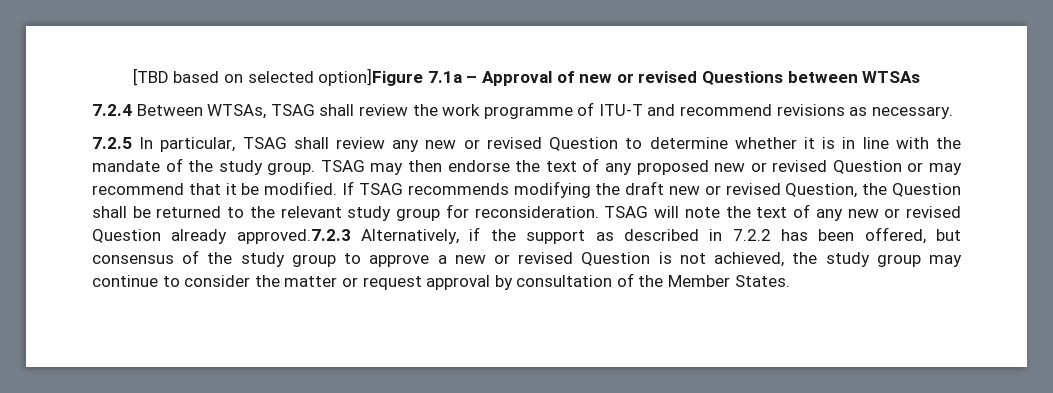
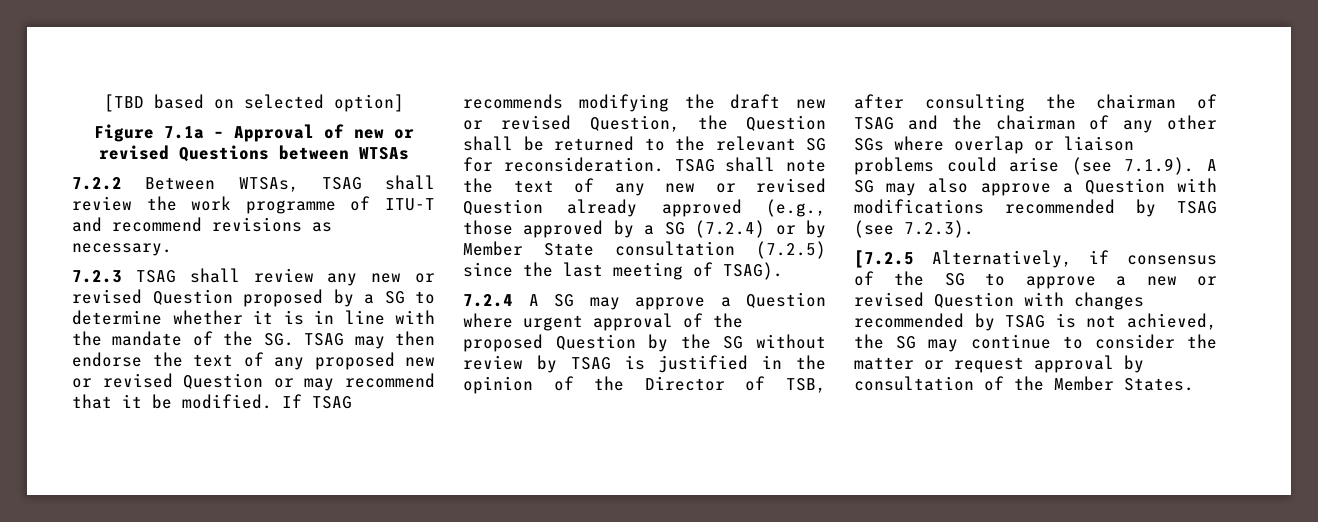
- [TBD based on selected option]Figure 7.1a – Approval of new or revised Questions between WTSAs
+ [TBD based on selected option]
+ Figure 7.1a – Approval of new or revised Questions between WTSAs
- 7.2.4 Between WTSAs, TSAG shall review the work programme of ITU-T and recommend revisions as necessary.
+ 7.2.2 Between WTSAs, TSAG shall review the work programme of ITU-T and recommend revisions as necessary.
- 7.2.5 In particular, TSAG shall review any new or revised Question to determine whether it is in line with the mandate of the study group. TSAG may then endorse the text of any proposed new or revised Question or may recommend that it be modified.
+ 7.2.3 TSAG shall review any new or revised Question proposed by a SG to determine whether it is in line with the mandate of the SG. TSAG may then endorse the text of any proposed new or revised Question or may recommend that it be modified.
- If TSAG recommends modifying the draft new or revised Question, the Question shall be returned to the relevant study group for reconsideration.
+ If TSAG recommends modifying the draft new or revised Question, the Question shall be returned to the relevant SG for reconsideration.
- TSAG will note the text of any new or revised Question already approved.7.2.3 Alternatively, if the support as described in 7.2.2 has been offered, but consensus of the study group to approve a new or revised Question is not achieved, the study group may continue to consider the matter or request approval by consultation of the Member States.
+ TSAG shall note the text of any new or revised Question already approved (e.g., those approved by a SG (7.2.4) or by Member State consultation (7.2.5) since the last meeting of TSAG).
+ 7.2.4 A SG may approve a Question where urgent approval of the proposed Question by the SG without review by TSAG is justified in the opinion of the Director of TSB, after consulting the chairman of TSAG and the chairman of any other SGs where overlap or liaison problems could arise (see 7.1.9). A SG may also approve a Question with modifications recommended by TSAG (see 7.2.3).
+ [7.2.5 Alternatively, if consensus of the SG to approve a new or revised Question with changes recommended by TSAG is not achieved, the SG may continue to consider the matter or request approval by consultation of the Member States.

